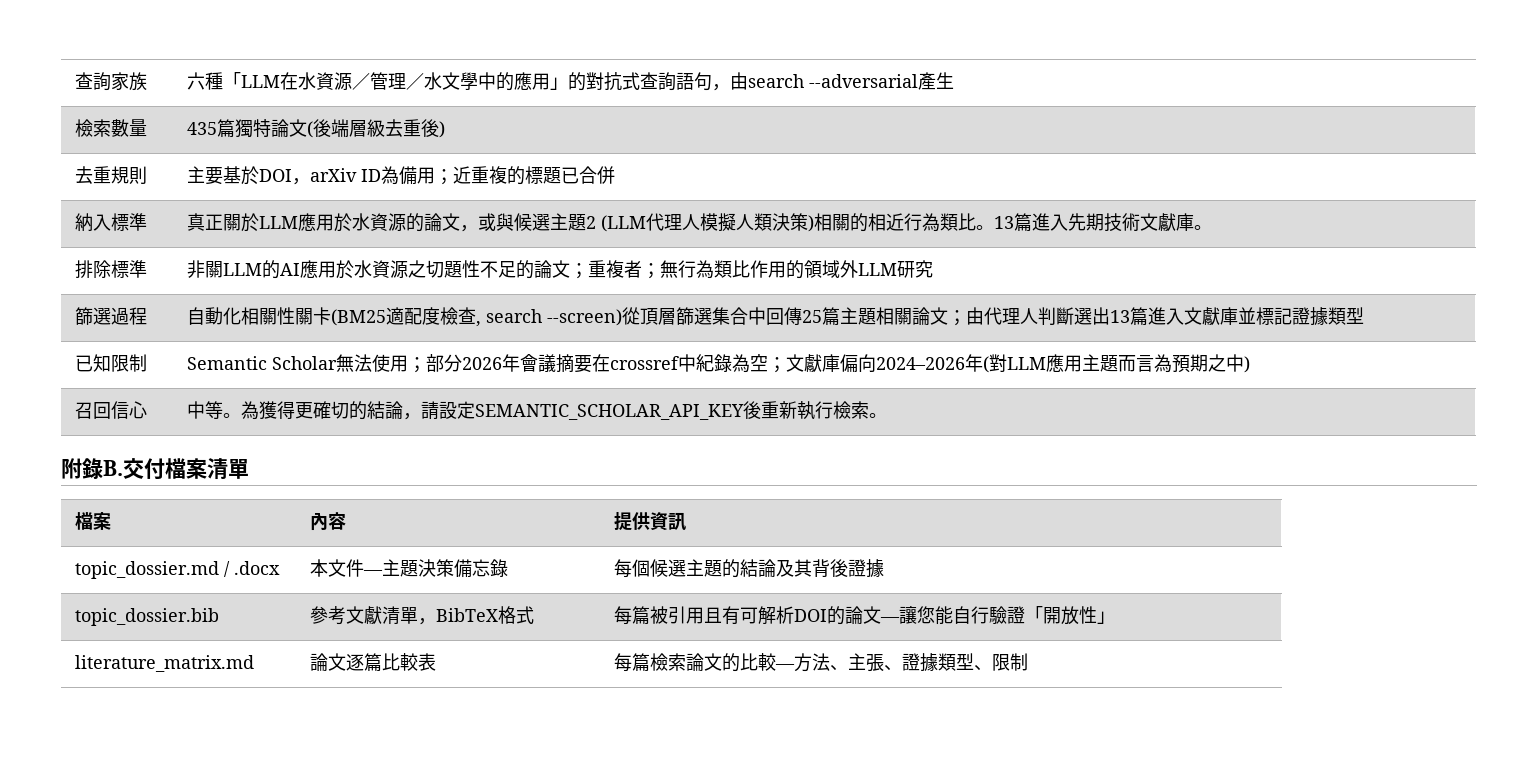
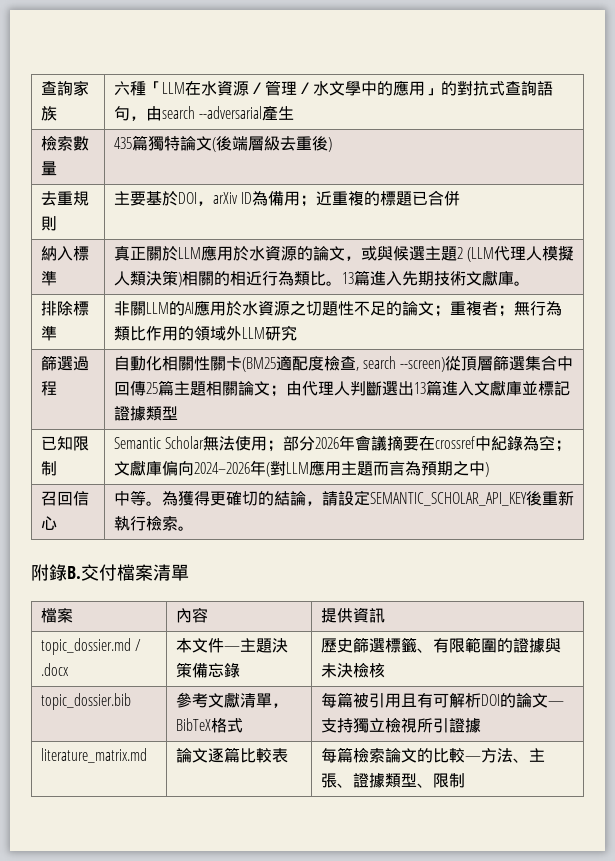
- topic_dossier.md / .docx | 本文件—主題決策備忘錄 | 每個候選主題的結論及其背後證據
+ topic_dossier.md / .docx | 本文件—主題決策備忘錄 | 歷史篩選標籤、有限範圍的證據與未決檢核
- topic_dossier.bib | 參考文獻清單，BibTeX格式 | 每篇被引用且有可解析DOI的論文—讓您能自行驗證「開放性」
+ topic_dossier.bib | 參考文獻清單，BibTeX格式 | 每篇被引用且有可解析DOI的論文—支持獨立檢視所引證據

